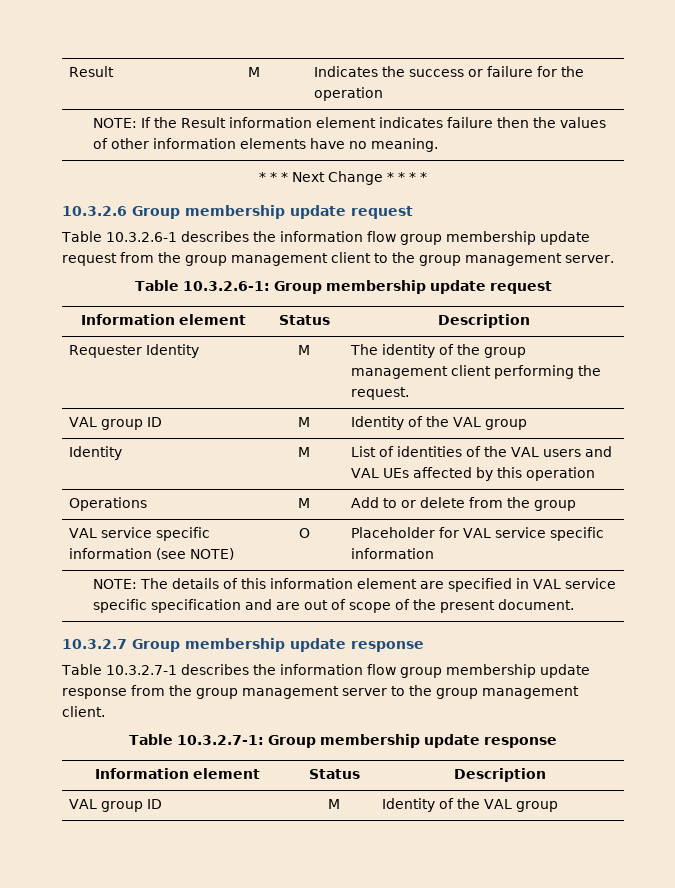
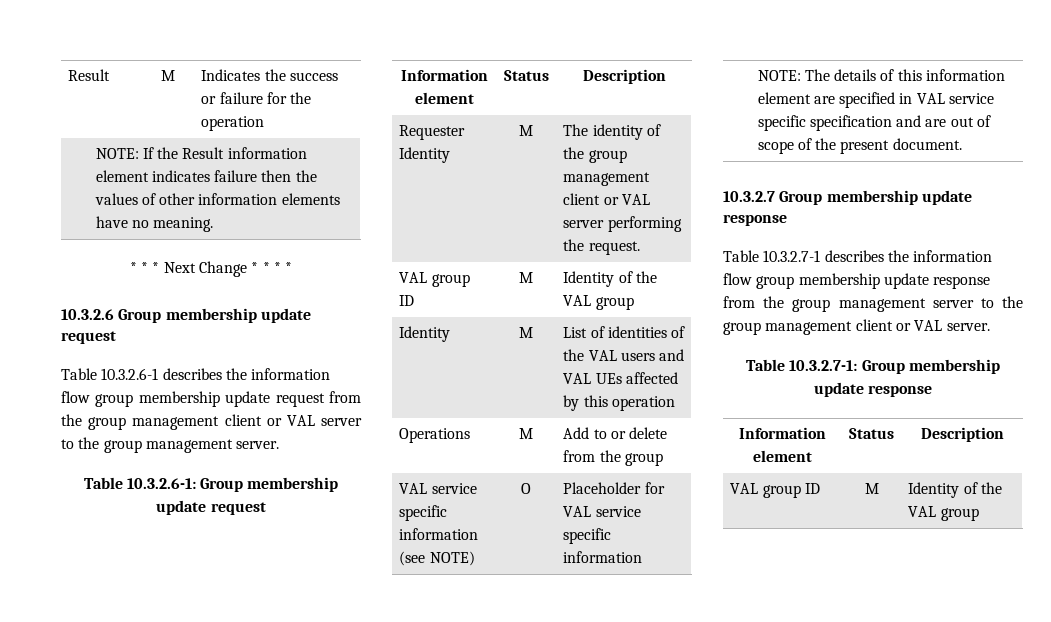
- Table 10.3.2.6-1 describes the information flow group membership update request from the group management client to the group management server.
+ Table 10.3.2.6-1 describes the information flow group membership update request from the group management client or VAL server to the group management server.
- Requester Identity | M | The identity of the group management client performing the request.
+ Requester Identity | M | The identity of the group management client or VAL server performing the request.
- Table 10.3.2.7-1 describes the information flow group membership update response from the group management server to the group management client.
+ Table 10.3.2.7-1 describes the information flow group membership update response from the group management server to the group management client or VAL server.

